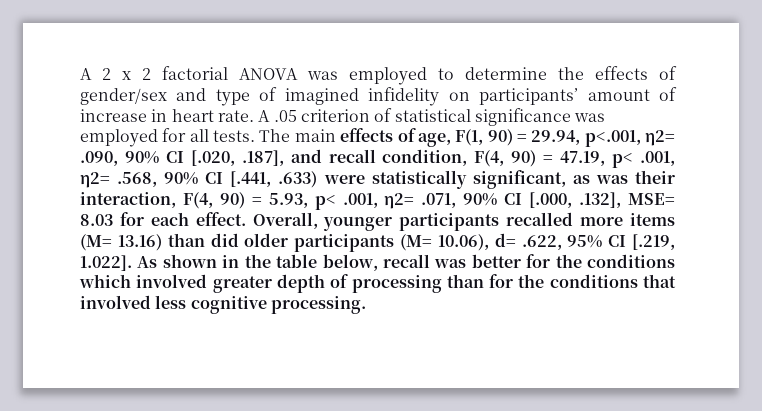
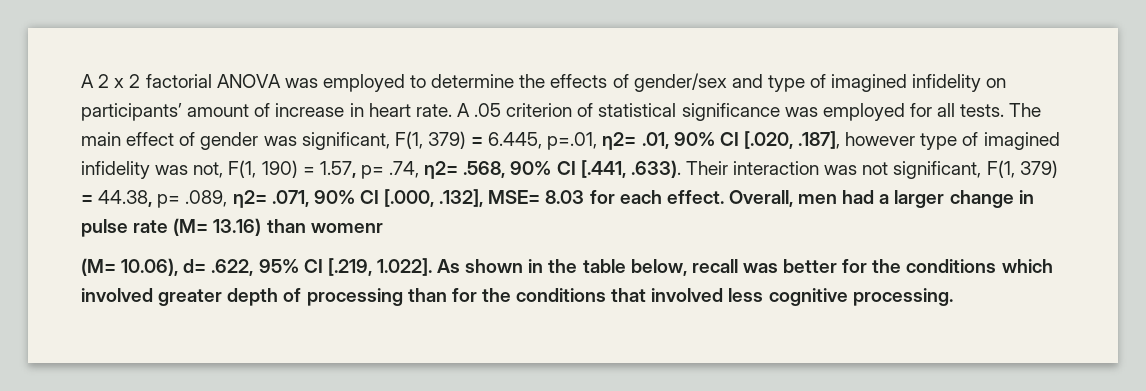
- The main effects of age, F(1, 90) = 29.94, p<.001, η2= .090, 90% CI [.020, .187], and recall condition, F(4, 90) = 47.19, p< .001, η2= .568, 90% CI [.441, .633) were statistically significant, as was their interaction, F(4, 90) = 5.93, p< .001, η2= .071, 90% CI [.000, .132], MSE= 8.03 for each effect.
+ The main effect of gender was significant, F(1, 379) = 6.445, p=.01, η2= .01, 90% CI [.020, .187], however type of imagined infidelity was not, F(1, 190) = 1.57, p= .74, η2= .568, 90% CI [.441, .633). Their interaction was not significant, F(1, 379) = 44.38, p= .089, η2= .071, 90% CI [.000, .132], MSE= 8.03 for each effect.
- Overall, younger participants recalled more items (M= 13.16) than did older participants (M= 10.06), d= .622, 95% CI [.219, 1.022]. As shown in the table below, recall was better for the conditions which involved greater depth of processing than for the conditions that involved less cognitive processing.
+ Overall, men had a larger change in pulse rate (M= 13.16) than womenr
+ (M= 10.06), d= .622, 95% CI [.219, 1.022]. As shown in the table below, recall was better for the conditions which involved greater depth of processing than for the conditions that involved less cognitive processing.

